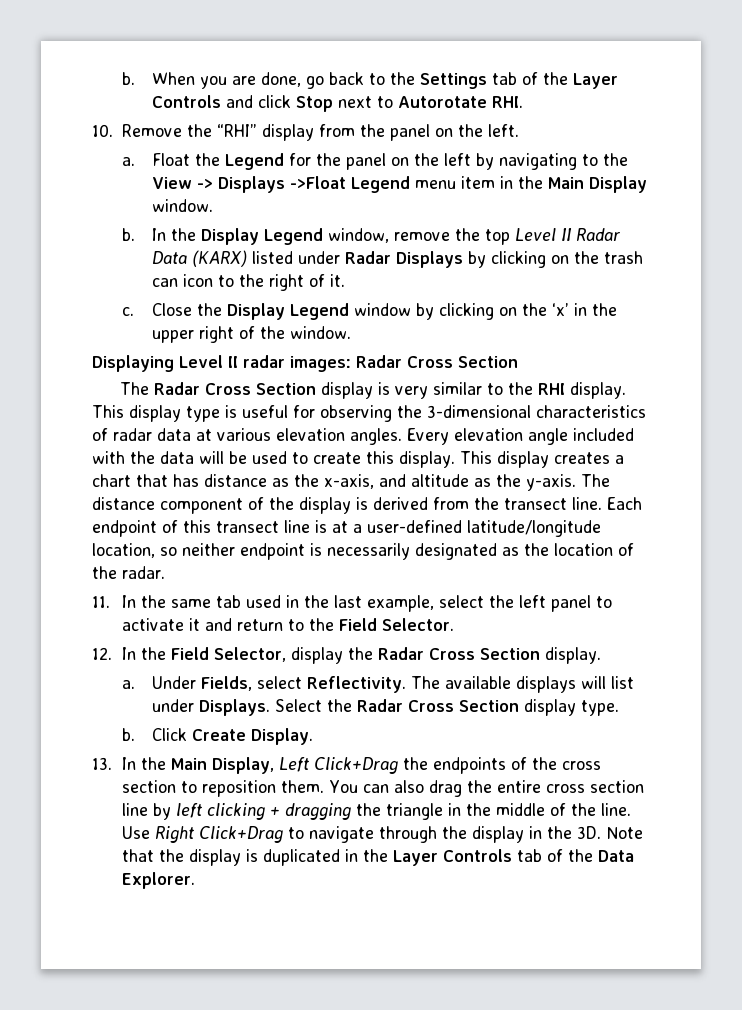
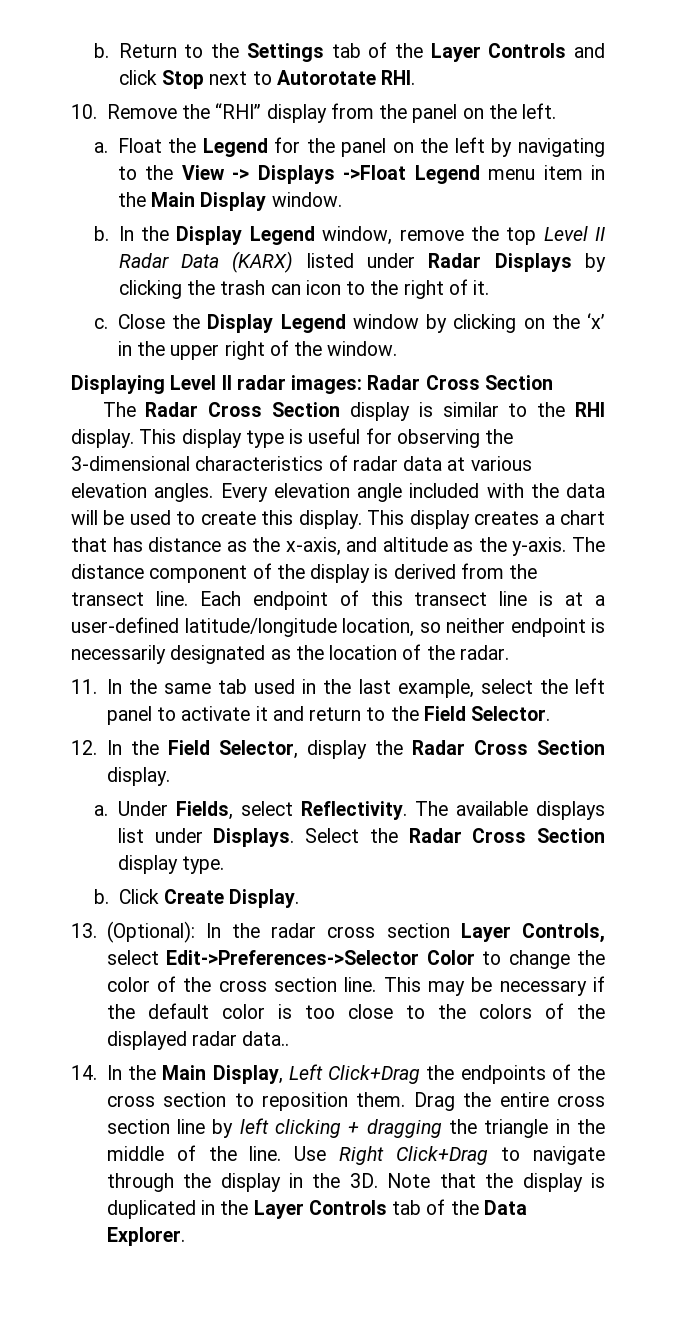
- b. When you are done, go back to the Settings tab of the Layer Controls and click Stop next to Autorotate RHI.
+ b. Return to the Settings tab of the Layer Controls and click Stop next to Autorotate RHI.
- In the Display Legend window, remove the top Level II Radar Data (KARX) listed under Radar Displays by clicking on the trash can icon to the right of it.
+ In the Display Legend window, remove the top Level II Radar Data (KARX) listed under Radar Displays by clicking the trash can icon to the right of it.
- The Radar Cross Section display is very similar to the RHI display.
+ The Radar Cross Section display is similar to the RHI display.
- The available displays will list under Displays.
+ The available displays list under Displays.
- 13. In the Main Display, Left Click+Drag the endpoints of the cross section to reposition them.
+ 13. (Optional): In the radar cross section Layer Controls, select Edit->Preferences->Selector Color to change the color of the cross section line. This may be necessary if the default color is too close to the colors of the displayed radar data..
+ 14. In the Main Display, Left Click+Drag the endpoints of the cross section to reposition them.
- You can also drag the entire cross section line by left clicking + dragging the triangle in the middle of the line.
+ Drag the entire cross section line by left clicking + dragging the triangle in the middle of the line.

